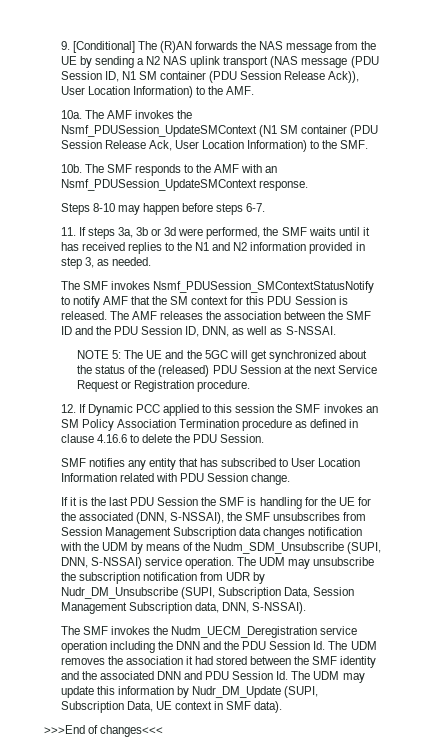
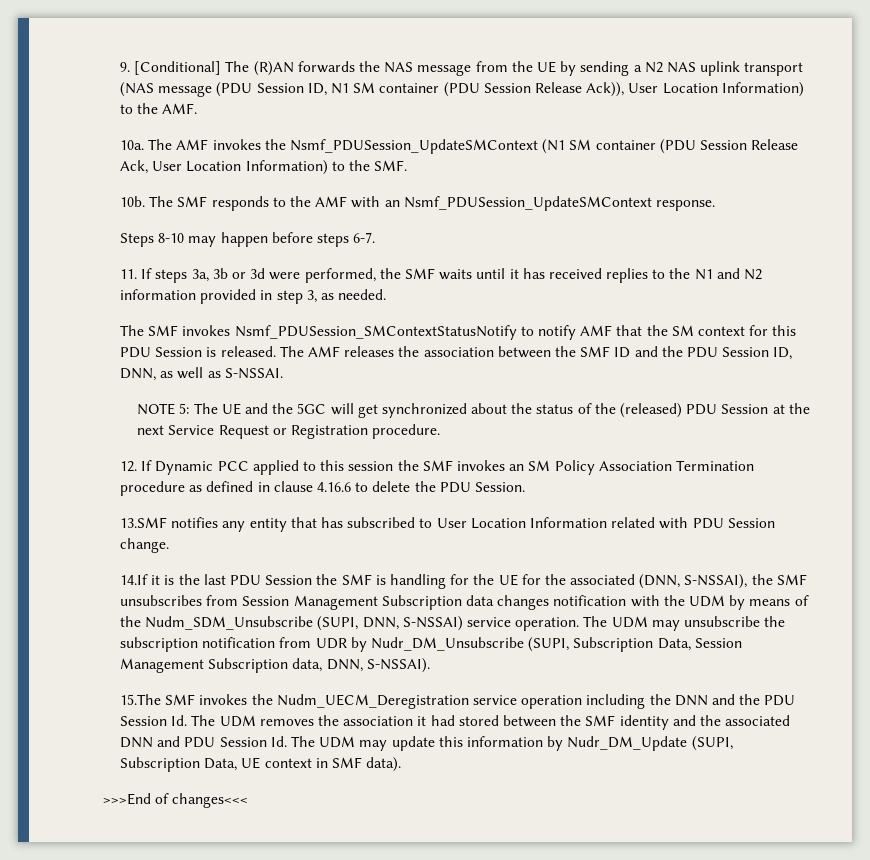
- SMF notifies any entity that has subscribed to User Location Information related with PDU Session change.
+ 13.SMF notifies any entity that has subscribed to User Location Information related with PDU Session change.
- If it is the last PDU Session the SMF is handling for the UE for the associated (DNN, S-NSSAI), the SMF unsubscribes from Session Management Subscription data changes notification with the UDM by means of the Nudm_SDM_Unsubscribe (SUPI, DNN, S-NSSAI) service operation.
+ 14.If it is the last PDU Session the SMF is handling for the UE for the associated (DNN, S-NSSAI), the SMF unsubscribes from Session Management Subscription data changes notification with the UDM by means of the Nudm_SDM_Unsubscribe (SUPI, DNN, S-NSSAI) service operation.
- The SMF invokes the Nudm_UECM_Deregistration service operation including the DNN and the PDU Session Id. The UDM removes the association it had stored between the SMF identity and the associated DNN and PDU Session Id. The UDM may update this information by Nudr_DM_Update (SUPI, Subscription Data, UE context in SMF data).
+ 15.The SMF invokes the Nudm_UECM_Deregistration service operation including the DNN and the PDU Session Id. The UDM removes the association it had stored between the SMF identity and the associated DNN and PDU Session Id. The UDM may update this information by Nudr_DM_Update (SUPI, Subscription Data, UE context in SMF data).

